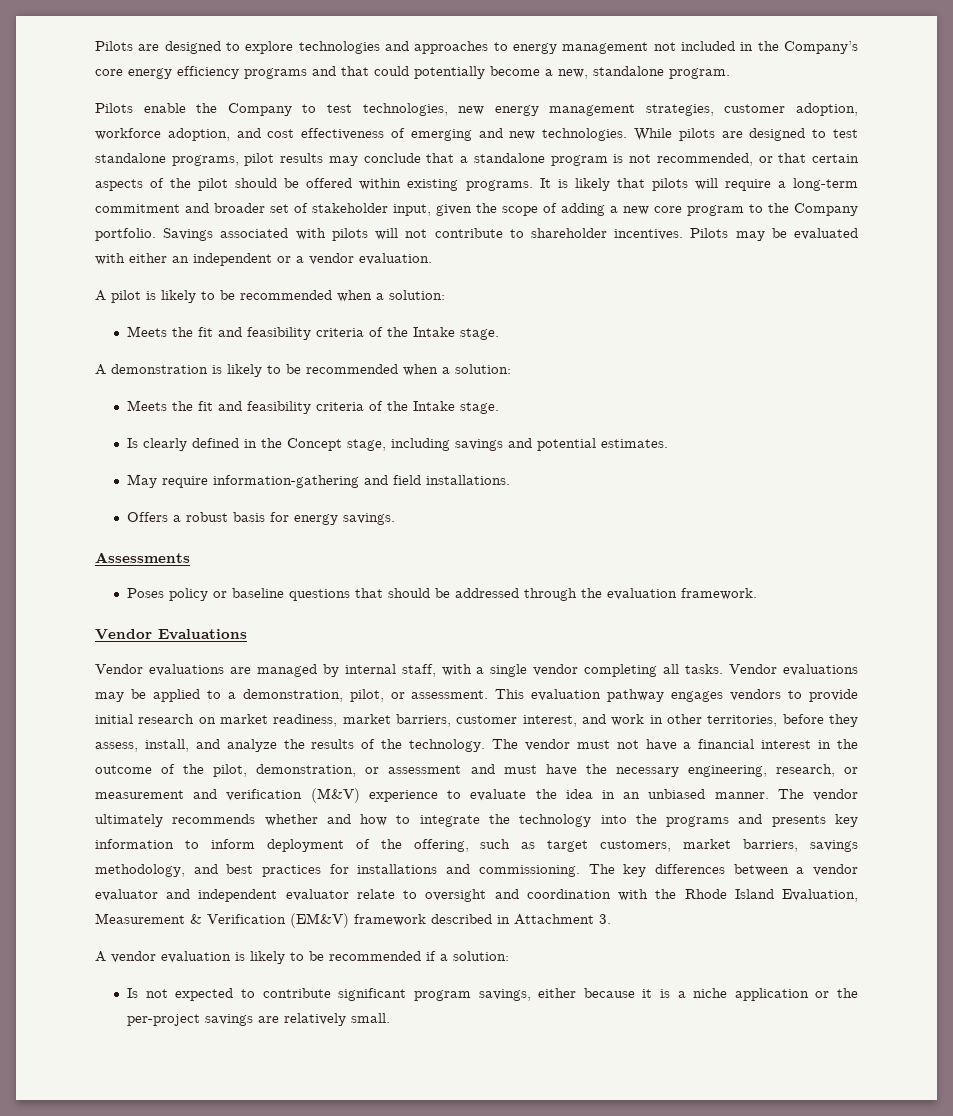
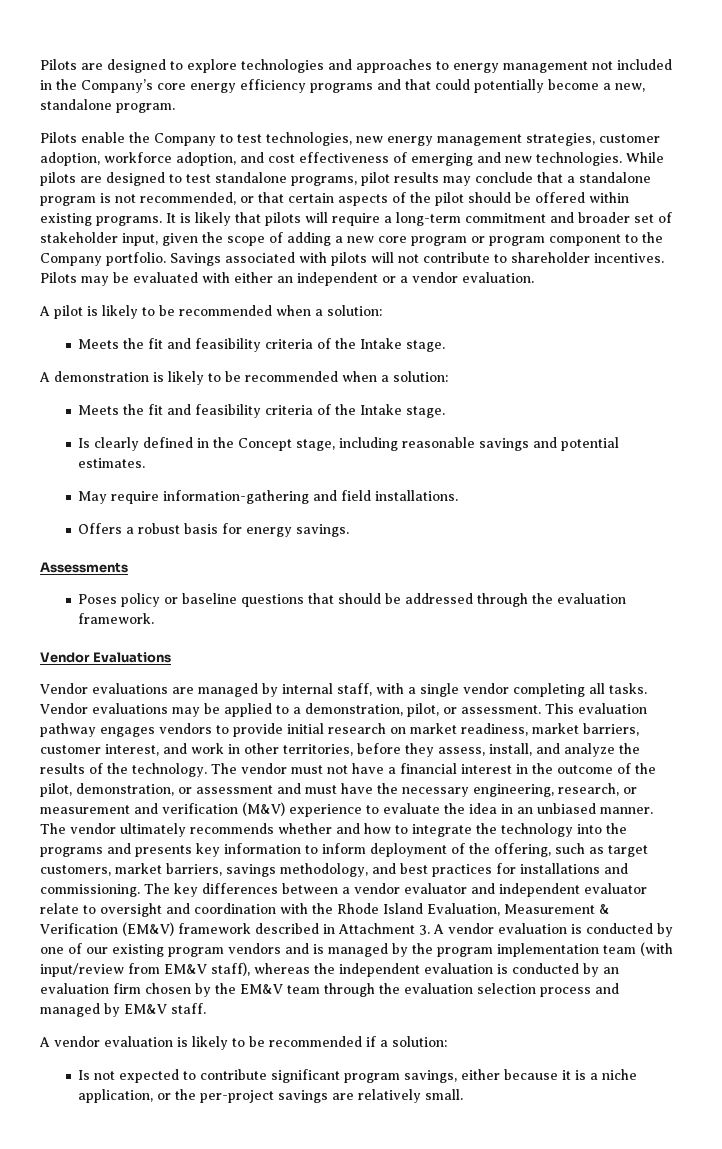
- It is likely that pilots will require a long-term commitment and broader set of stakeholder input, given the scope of adding a new core program to the Company portfolio.
+ It is likely that pilots will require a long-term commitment and broader set of stakeholder input, given the scope of adding a new core program or program component to the Company portfolio.
- Is clearly defined in the Concept stage, including savings and potential estimates.
+ Is clearly defined in the Concept stage, including reasonable savings and potential estimates.
- The key differences between a vendor evaluator and independent evaluator relate to oversight and coordination with the Rhode Island Evaluation, Measurement & Verification (EM&V) framework described in Attachment 3.
+ The key differences between a vendor evaluator and independent evaluator relate to oversight and coordination with the Rhode Island Evaluation, Measurement & Verification (EM&V) framework described in Attachment 3. A vendor evaluation is conducted by one of our existing program vendors and is managed by the program implementation team (with input/review from EM&V staff), whereas the independent evaluation is conducted by an evaluation firm chosen by the EM&V team through the evaluation selection process and managed by EM&V staff.
- Is not expected to contribute significant program savings, either because it is a niche application or the per-project savings are relatively small.
+ Is not expected to contribute significant program savings, either because it is a niche application, or the per-project savings are relatively small.

